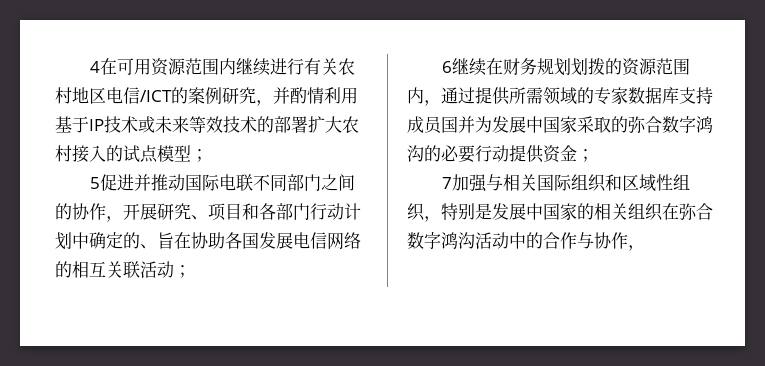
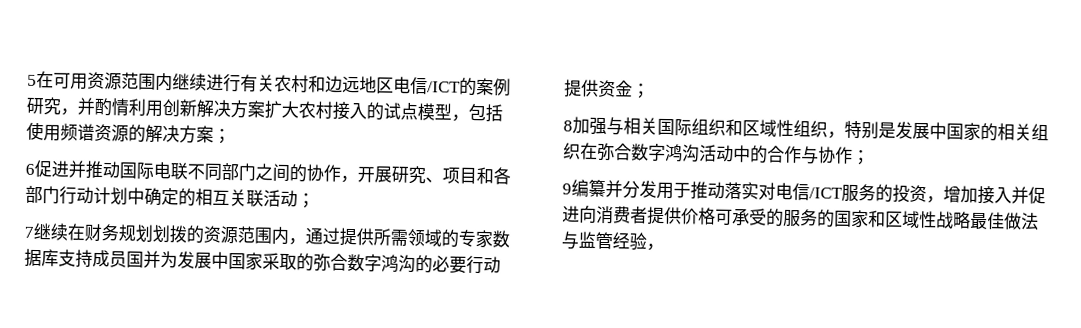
- 4在可用资源范围内继续进行有关农村地区电信/ICT的案例研究，并酌情利用基于IP技术或未来等效技术的部署扩大农村接入的试点模型；
- 5促进并推动国际电联不同部门之间的协作，开展研究、项目和各部门行动计划中确定的、旨在协助各国发展电信网络的相互关联活动；
+ 5在可用资源范围内继续进行有关农村和边远地区电信/ICT的案例研究，并酌情利用创新解决方案扩大农村接入的试点模型，包括使用频谱资源的解决方案；
+ 6促进并推动国际电联不同部门之间的协作，开展研究、项目和各部门行动计划中确定的相互关联活动；
- 6继续在财务规划划拨的资源范围内，通过提供所需领域的专家数据库支持成员国并为发展中国家采取的弥合数字鸿沟的必要行动提供资金；
+ 7继续在财务规划划拨的资源范围内，通过提供所需领域的专家数据库支持成员国并为发展中国家采取的弥合数字鸿沟的必要行动提供资金；
- 7加强与相关国际组织和区域性组织，特别是发展中国家的相关组织在弥合数字鸿沟活动中的合作与协作，
+ 8加强与相关国际组织和区域性组织，特别是发展中国家的相关组织在弥合数字鸿沟活动中的合作与协作；
+ 9编纂并分发用于推动落实对电信/ICT服务的投资，增加接入并促进向消费者提供价格可承受的服务的国家和区域性战略最佳做法与监管经验，

